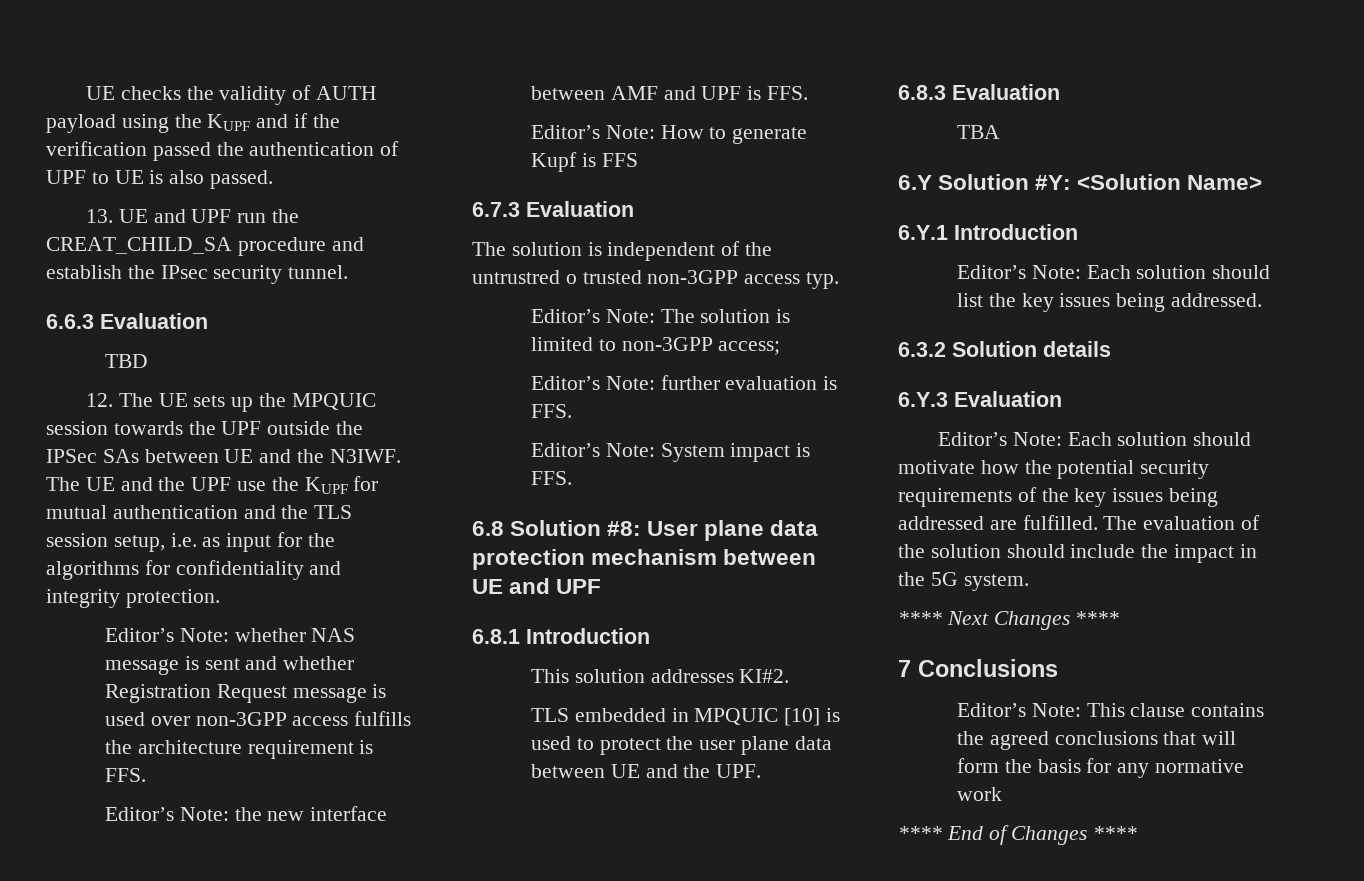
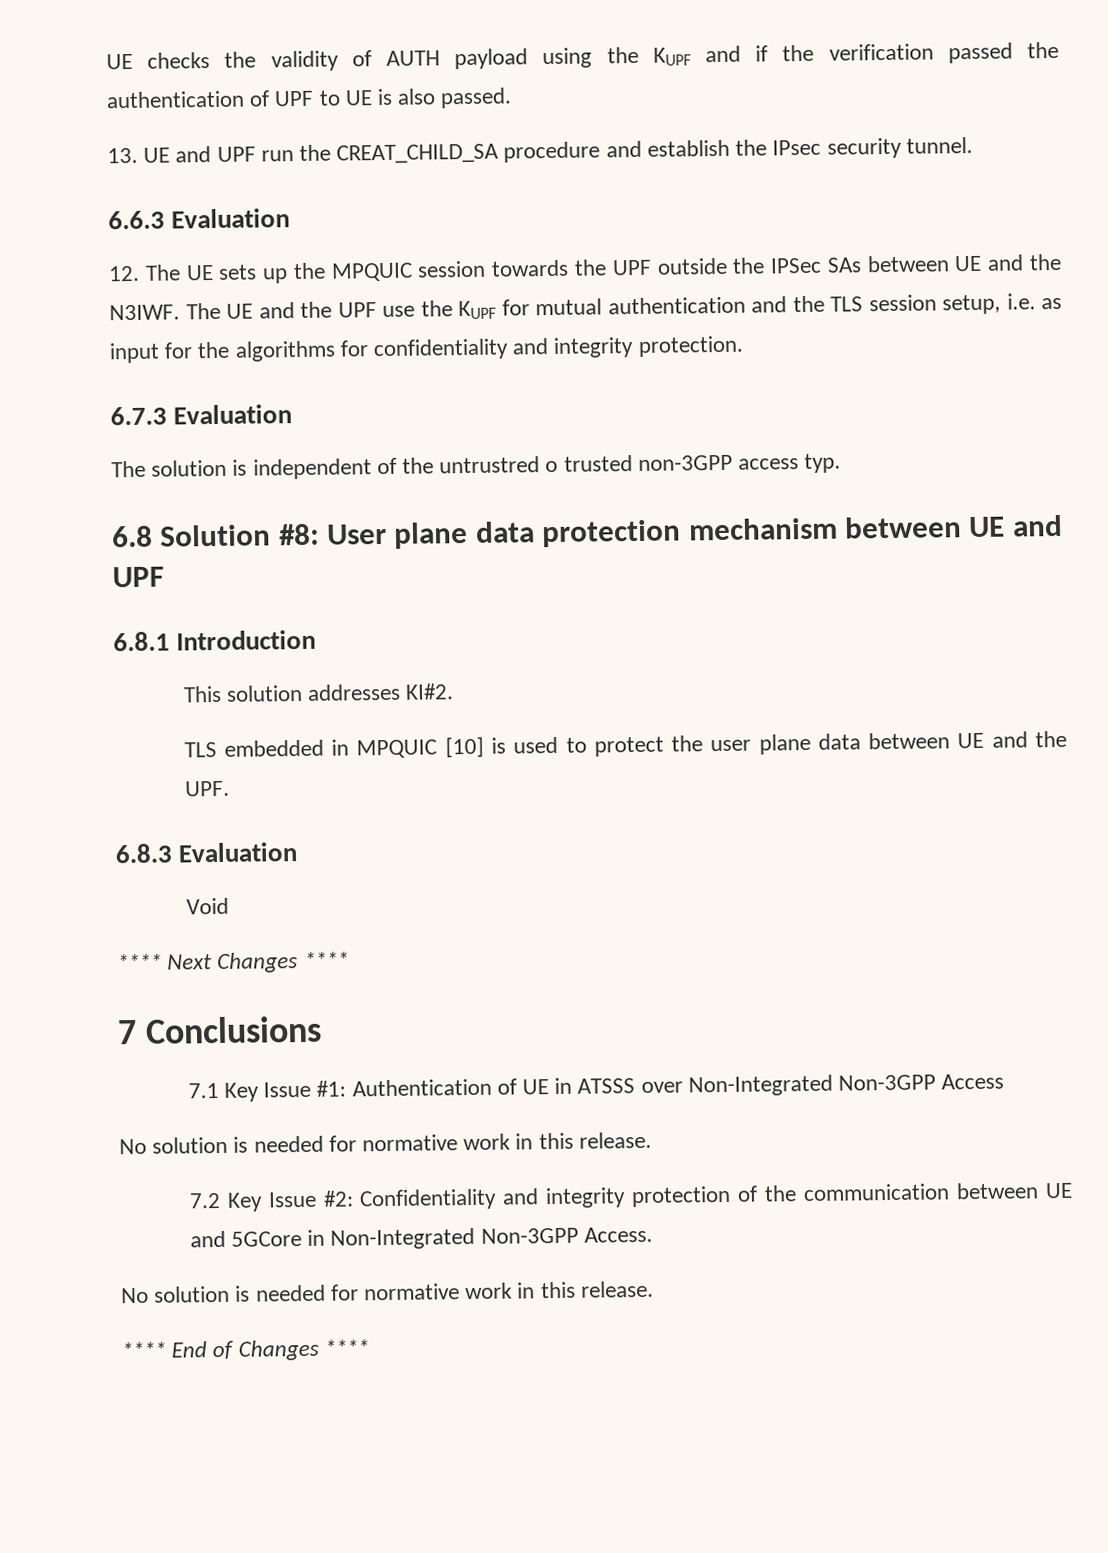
- TBD
- Editor’s Note: whether NAS message is sent and whether Registration Request message is used over non-3GPP access fulfills the architecture requirement is FFS.
- Editor’s Note: the new interface between AMF and UPF is FFS.
- Editor’s Note: How to generate Kupf is FFS
- Editor’s Note: The solution is limited to non-3GPP access;
- Editor’s Note: further evaluation is FFS.
- Editor’s Note: System impact is FFS.
- TBA
- 6.Y Solution #Y: <Solution Name>
- 6.Y.1 Introduction
- Editor’s Note: Each solution should list the key issues being addressed.
- 6.3.2 Solution details
- 6.Y.3 Evaluation
- Editor’s Note: Each solution should motivate how the potential security requirements of the key issues being addressed are fulfilled. The evaluation of the solution should include the impact in the 5G system.
+ Void
- Editor’s Note: This clause contains the agreed conclusions that will form the basis for any normative work
+ 7.1 Key Issue #1: Authentication of UE in ATSSS over Non-Integrated Non-3GPP Access
+ No solution is needed for normative work in this release.
+ 7.2 Key Issue #2: Confidentiality and integrity protection of the communication between UE and 5GCore in Non-Integrated Non-3GPP Access.
+ No solution is needed for normative work in this release.

